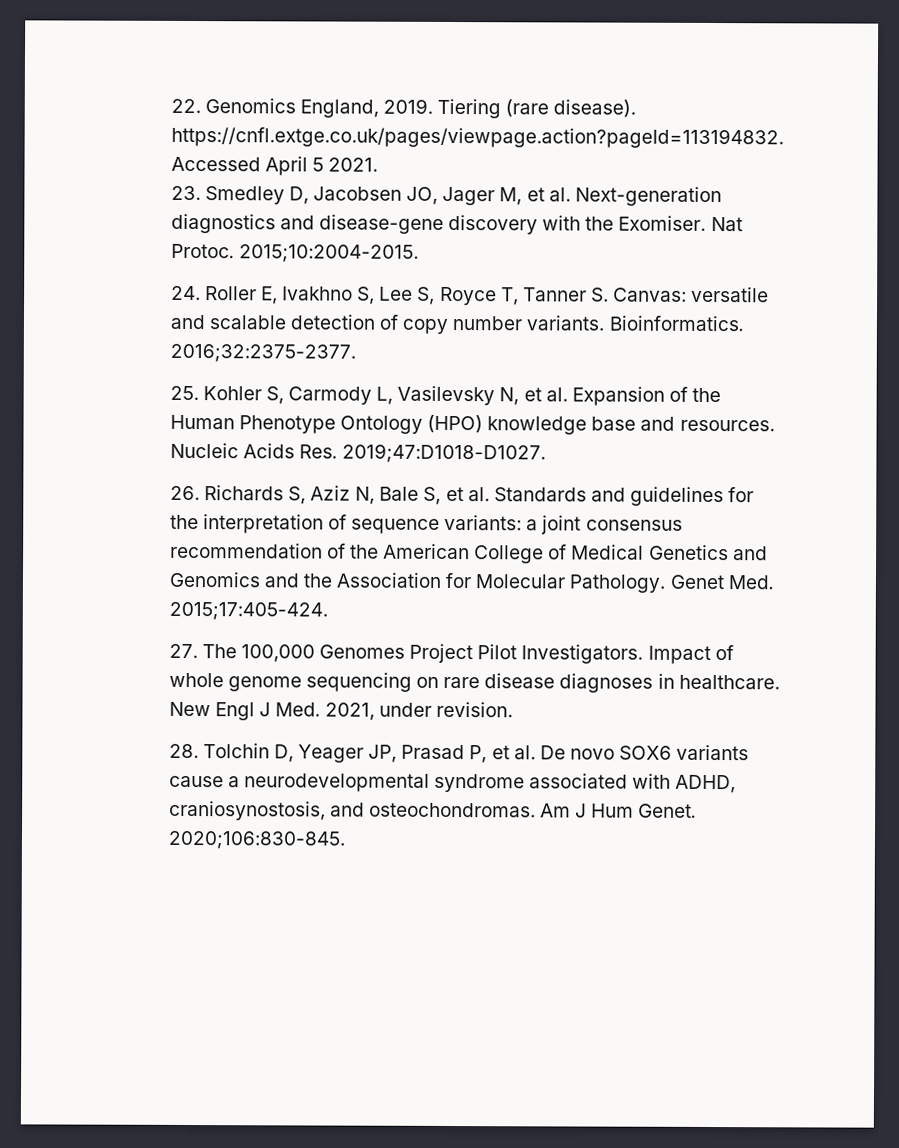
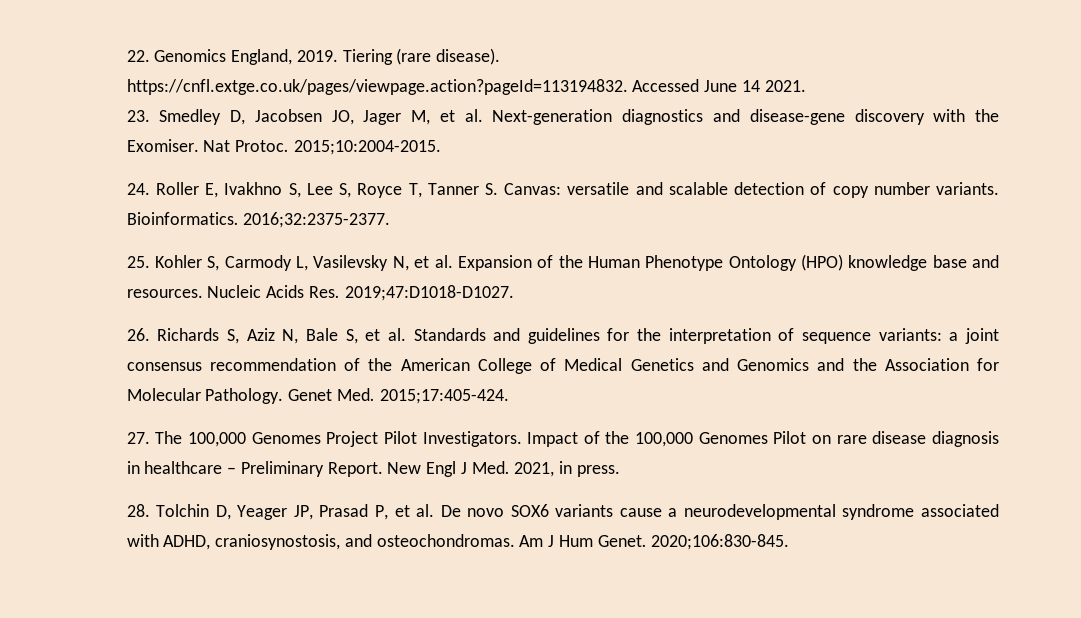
- Tiering (rare disease). https://cnfl.extge.co.uk/pages/viewpage.action?pageId=113194832. Accessed April 5 2021.
+ Tiering (rare disease). https://cnfl.extge.co.uk/pages/viewpage.action?pageId=113194832. Accessed June 14 2021.
- Impact of whole genome sequencing on rare disease diagnoses in healthcare.
+ Impact of the 100,000 Genomes Pilot on rare disease diagnosis in healthcare – Preliminary Report.
- New Engl J Med. 2021, under revision.
+ New Engl J Med. 2021, in press.

